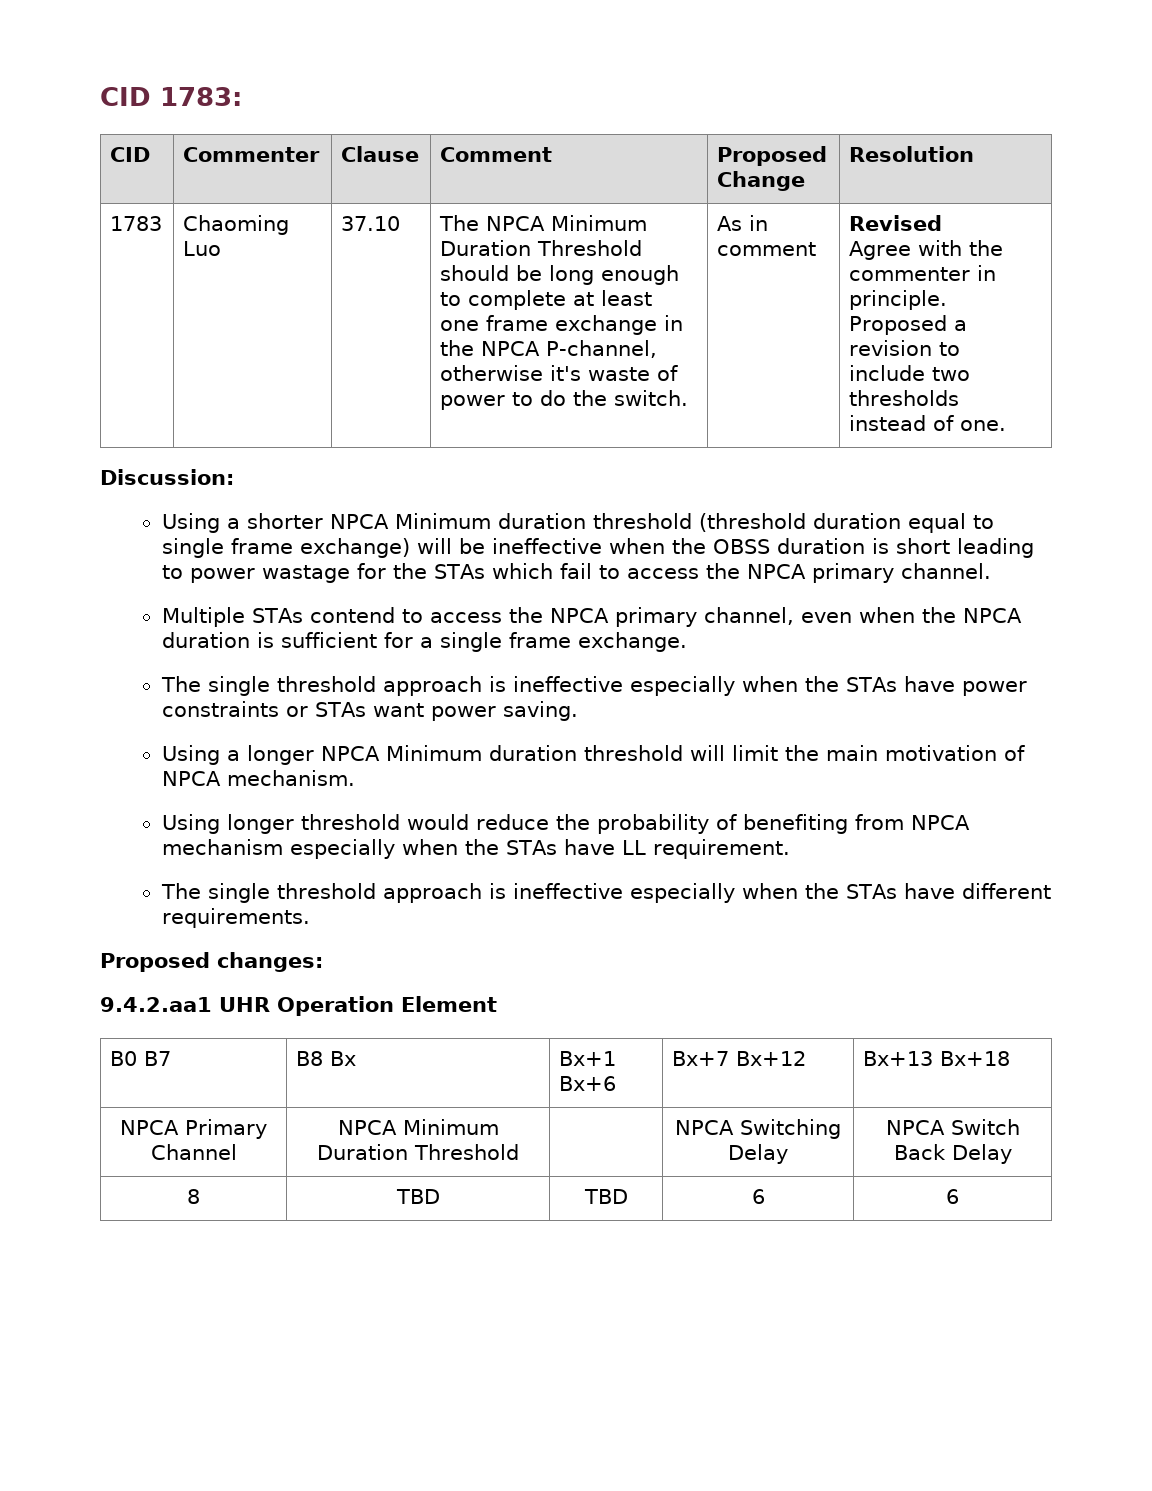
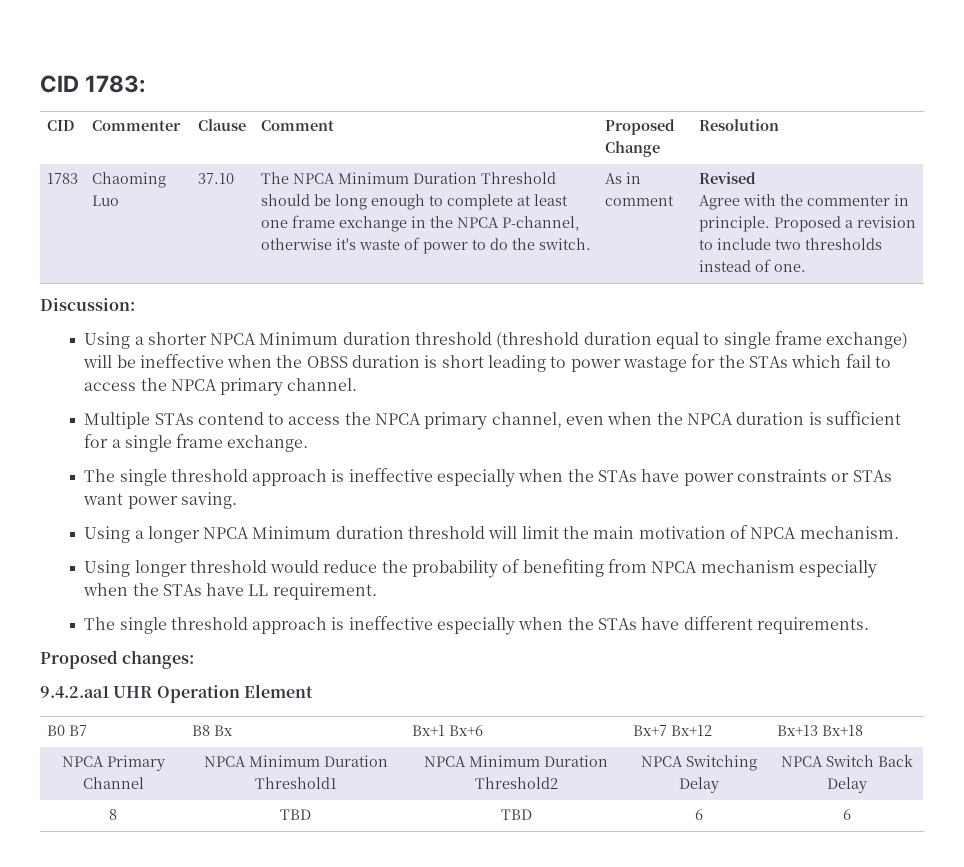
- NPCA Primary Channel | NPCA Minimum Duration Threshold | | NPCA Switching Delay | NPCA Switch Back Delay
+ NPCA Primary Channel | NPCA Minimum Duration Threshold1 | NPCA Minimum Duration Threshold2 | NPCA Switching Delay | NPCA Switch Back Delay

